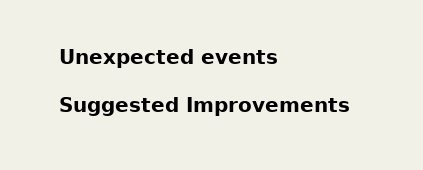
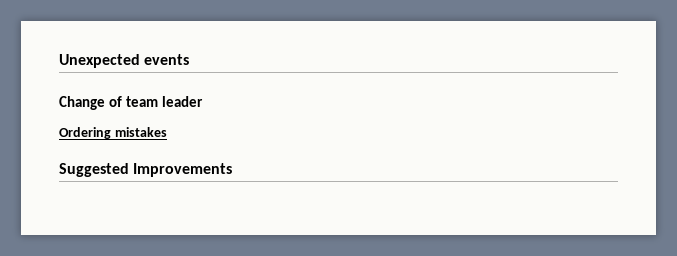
+ Change of team leader
+ Ordering mistakes

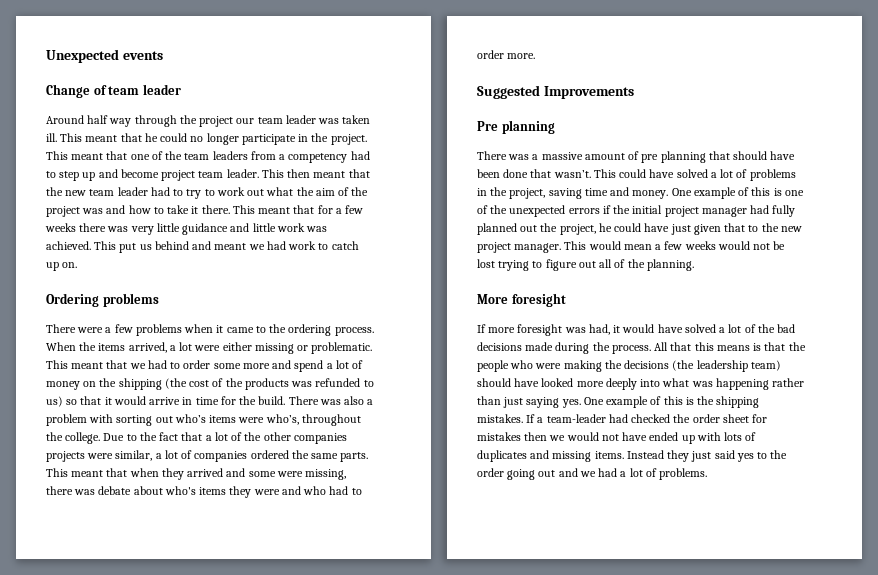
- Ordering mistakes
+ Around half way through the project our team leader was taken ill. This meant that he could no longer participate in the project. This meant that one of the team leaders from a competency had to step up and become project team leader. This then meant that the new team leader had to try to work out what the aim of the project was and how to take it there. This meant that for a few weeks there was very little guidance and little work was achieved. This put us behind and meant we had work to catch up on.
+ Ordering problems
+ There were a few problems when it came to the ordering process. When the items arrived, a lot were either missing or problematic. This meant that we had to order some more and spend a lot of money on the shipping (the cost of the products was refunded to us) so that it would arrive in time for the build. There was also a problem with sorting out who’s items were who’s, throughout the college. Due to the fact that a lot of the other companies projects were similar, a lot of companies ordered the same parts. This meant that when they arrived and some were missing, there was debate about who's items they were and who had to order more.
  Suggested Improvements
+ Pre planning
+ There was a massive amount of pre planning that should have been done that wasn’t. This could have solved a lot of problems in the project, saving time and money. One example of this is one of the unexpected errors if the initial project manager had fully planned out the project, he could have just given that to the new project manager. This would mean a few weeks would not be lost trying to figure out all of the planning.
+ More foresight
+ If more foresight was had, it would have solved a lot of the bad decisions made during the process. All that this means is that the people who were making the decisions (the leadership team) should have looked more deeply into what was happening rather than just saying yes. One example of this is the shipping mistakes. If a team-leader had checked the order sheet for mistakes then we would not have ended up with lots of duplicates and missing items. Instead they just said yes to the order going out and we had a lot of problems.

